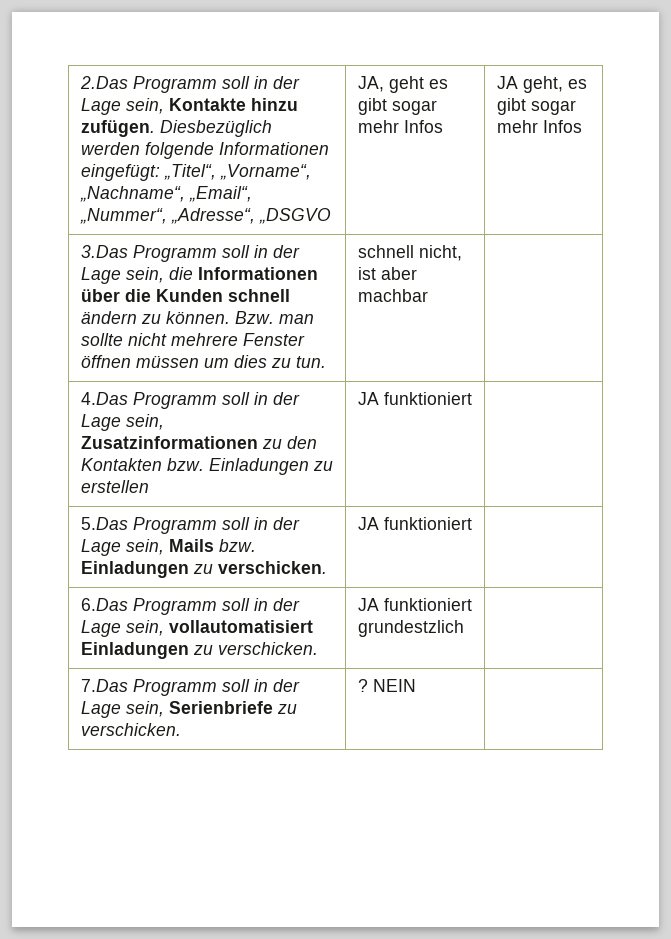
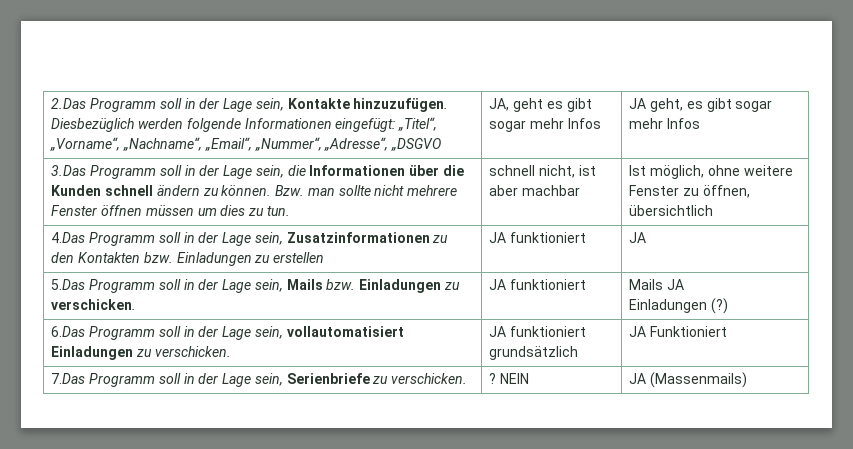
- 2.Das Programm soll in der Lage sein, Kontakte hinzu zufügen. Diesbezüglich werden folgende Informationen eingefügt: „Titel“, „Vorname“, „Nachname“, „Email“, „Nummer“, „Adresse“, „DSGVO | JA, geht es gibt sogar mehr Infos | JA geht, es gibt sogar mehr Infos
+ 2.Das Programm soll in der Lage sein, Kontakte hinzuzufügen. Diesbezüglich werden folgende Informationen eingefügt: „Titel“, „Vorname“, „Nachname“, „Email“, „Nummer“, „Adresse“, „DSGVO | JA, geht es gibt sogar mehr Infos | JA geht, es gibt sogar mehr Infos
+ Ist möglich, ohne weitere Fenster zu öffnen, übersichtlich
- 4.Das Programm soll in der Lage sein, Zusatzinformationen zu den Kontakten bzw. Einladungen zu erstellen | JA funktioniert |
+ 4.Das Programm soll in der Lage sein, Zusatzinformationen zu den Kontakten bzw. Einladungen zu erstellen | JA funktioniert | JA
- 5.Das Programm soll in der Lage sein, Mails bzw. Einladungen zu verschicken. | JA funktioniert |
+ 5.Das Programm soll in der Lage sein, Mails bzw. Einladungen zu verschicken. | JA funktioniert | Mails JA
+ Einladungen (?)
- 6.Das Programm soll in der Lage sein, vollautomatisiert Einladungen zu verschicken. | JA funktioniert grundestzlich |
+ 6.Das Programm soll in der Lage sein, vollautomatisiert Einladungen zu verschicken. | JA funktioniert grundsätzlich | JA Funktioniert
- 7.Das Programm soll in der Lage sein, Serienbriefe zu verschicken. | ? NEIN |
+ 7.Das Programm soll in der Lage sein, Serienbriefe zu verschicken. | ? NEIN | JA (Massenmails)

